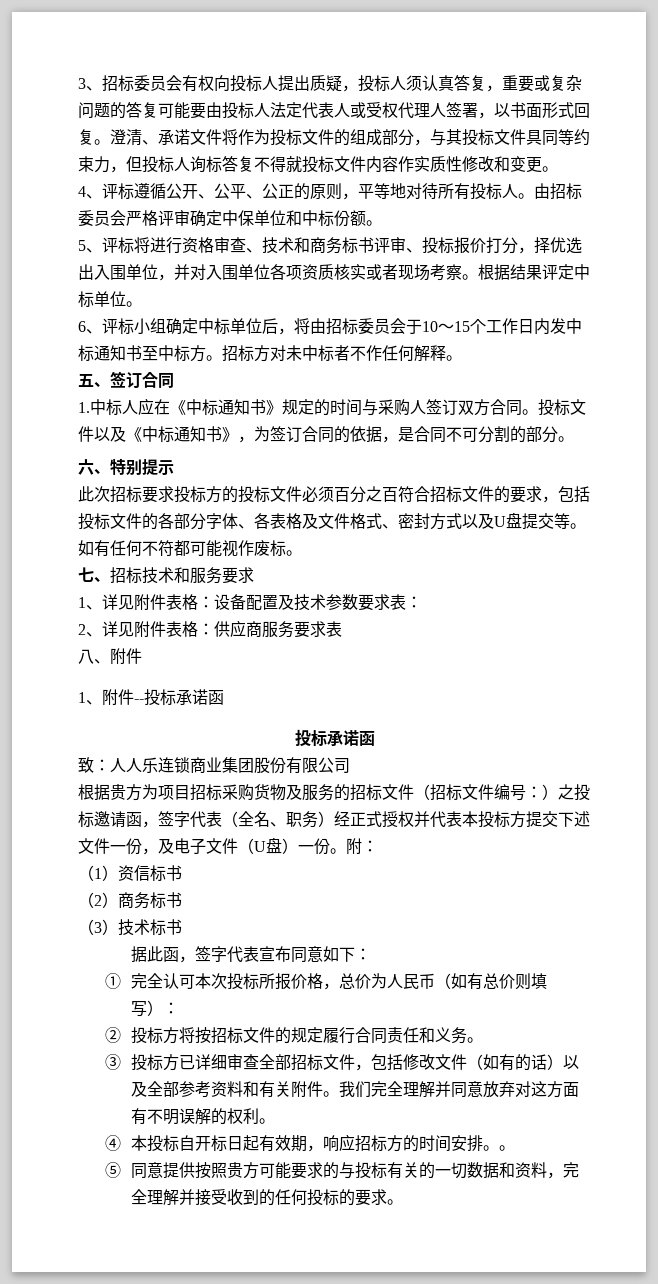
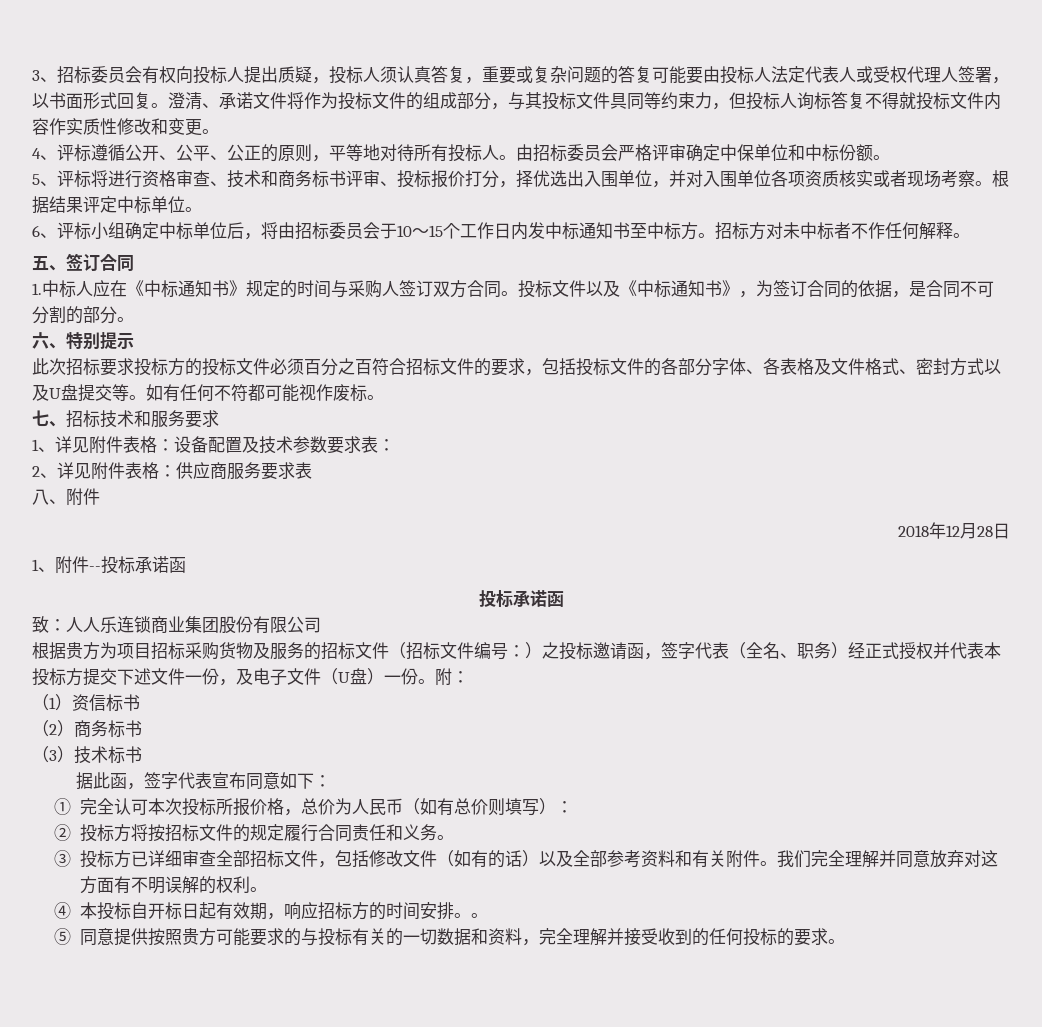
+ 2018年12月28日

